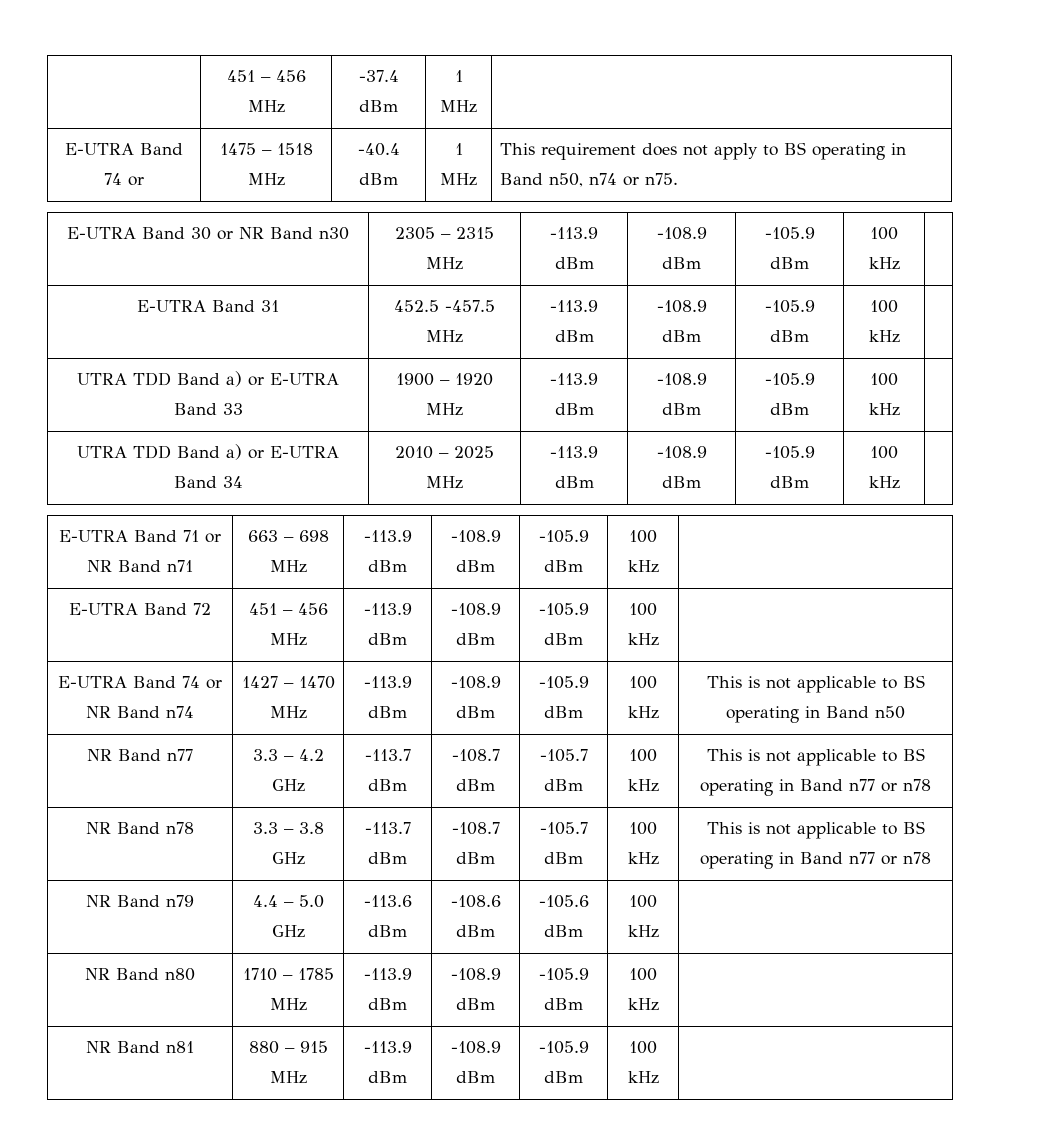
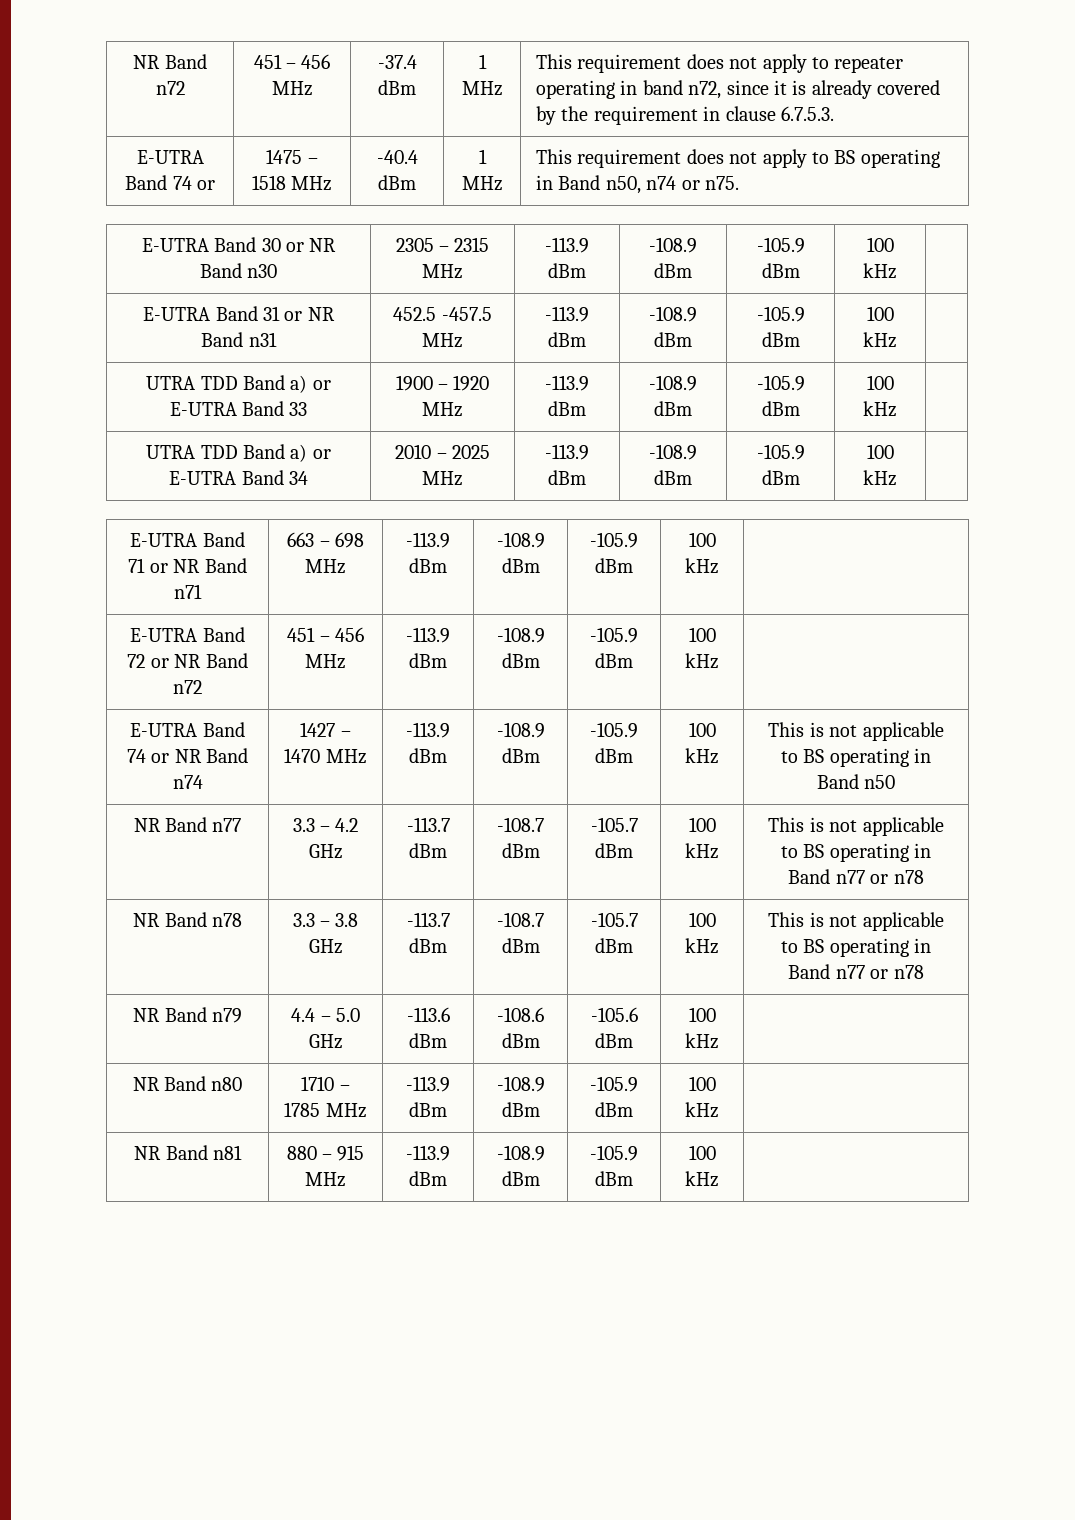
- | 451 – 456 MHz | -37.4 dBm | 1 MHz |
+ NR Band n72 | 451 – 456 MHz | -37.4 dBm | 1 MHz | This requirement does not apply to repeater operating in band n72, since it is already covered by the requirement in clause 6.7.5.3.
- E-UTRA Band 31 | 452.5 -457.5 MHz | -113.9 dBm | -108.9 dBm | -105.9 dBm | 100 kHz |
+ E-UTRA Band 31 or NR Band n31 | 452.5 -457.5 MHz | -113.9 dBm | -108.9 dBm | -105.9 dBm | 100 kHz |
- E-UTRA Band 72 | 451 – 456 MHz | -113.9 dBm | -108.9 dBm | -105.9 dBm | 100 kHz |
+ E-UTRA Band 72 or NR Band n72 | 451 – 456 MHz | -113.9 dBm | -108.9 dBm | -105.9 dBm | 100 kHz |

